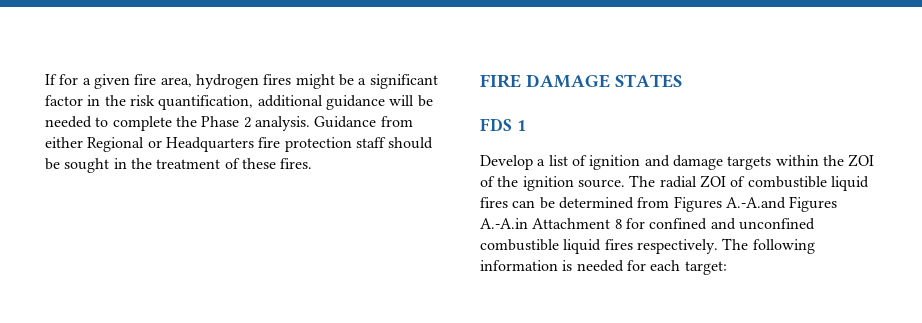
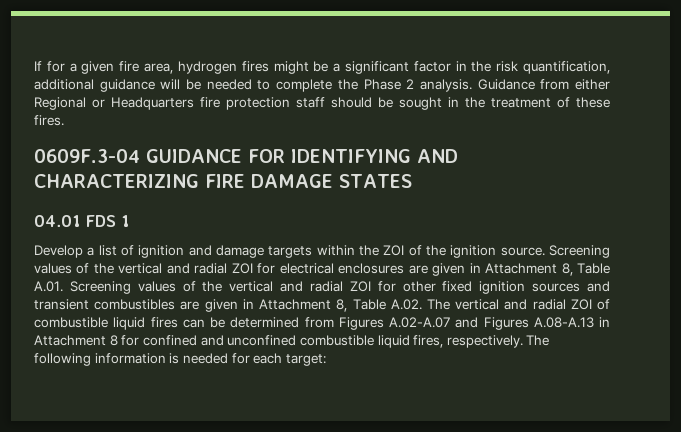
- FIRE DAMAGE STATES
+ 0609F.3-04 GUIDANCE FOR IDENTIFYING AND CHARACTERIZING FIRE DAMAGE STATES
- FDS 1
+ 04.01 FDS 1
- The radial ZOI of combustible liquid fires can be determined from Figures A.-A.and Figures A.-A.in Attachment 8 for confined and unconfined combustible liquid fires respectively.
+ Screening values of the vertical and radial ZOI for electrical enclosures are given in Attachment 8, Table A.01. Screening values of the vertical and radial ZOI for other fixed ignition sources and transient combustibles are given in Attachment 8, Table A.02. The vertical and radial ZOI of combustible liquid fires can be determined from Figures A.02-A.07 and Figures A.08-A.13 in Attachment 8 for confined and unconfined combustible liquid fires, respectively.

